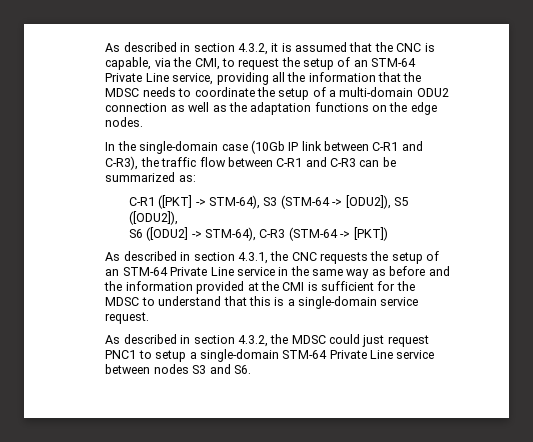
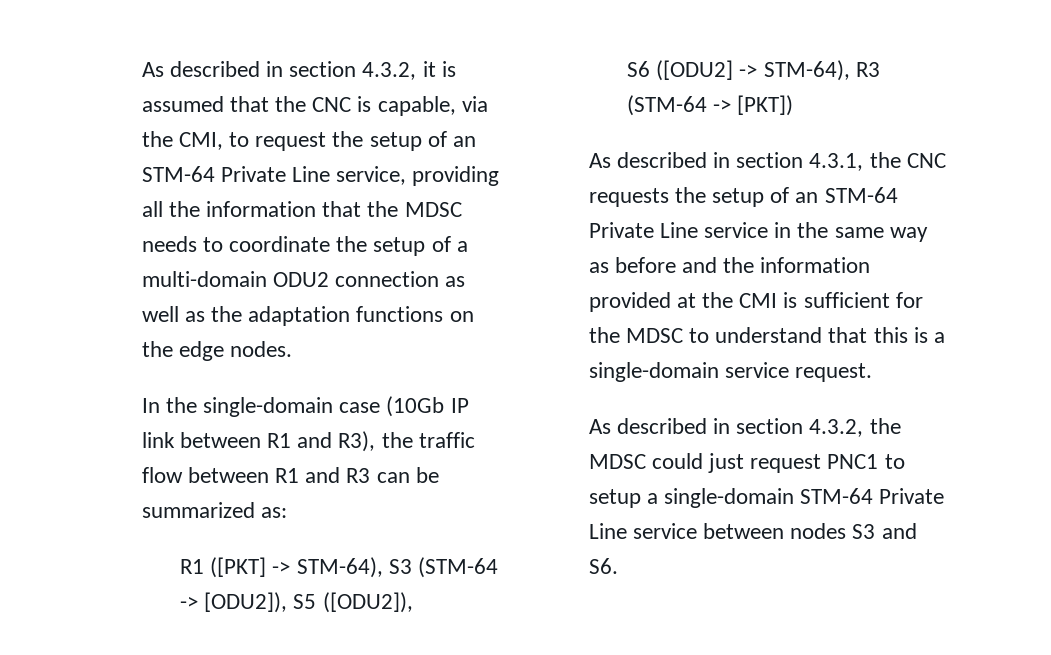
- In the single-domain case (10Gb IP link between C-R1 and C-R3), the traffic flow between C-R1 and C-R3 can be summarized as:
+ In the single-domain case (10Gb IP link between R1 and R3), the traffic flow between R1 and R3 can be summarized as:
- C-R1 ([PKT] -> STM-64), S3 (STM-64 -> [ODU2]), S5 ([ODU2]),
+ R1 ([PKT] -> STM-64), S3 (STM-64 -> [ODU2]), S5 ([ODU2]),
- S6 ([ODU2] -> STM-64), C-R3 (STM-64 -> [PKT])
+ S6 ([ODU2] -> STM-64), R3 (STM-64 -> [PKT])

